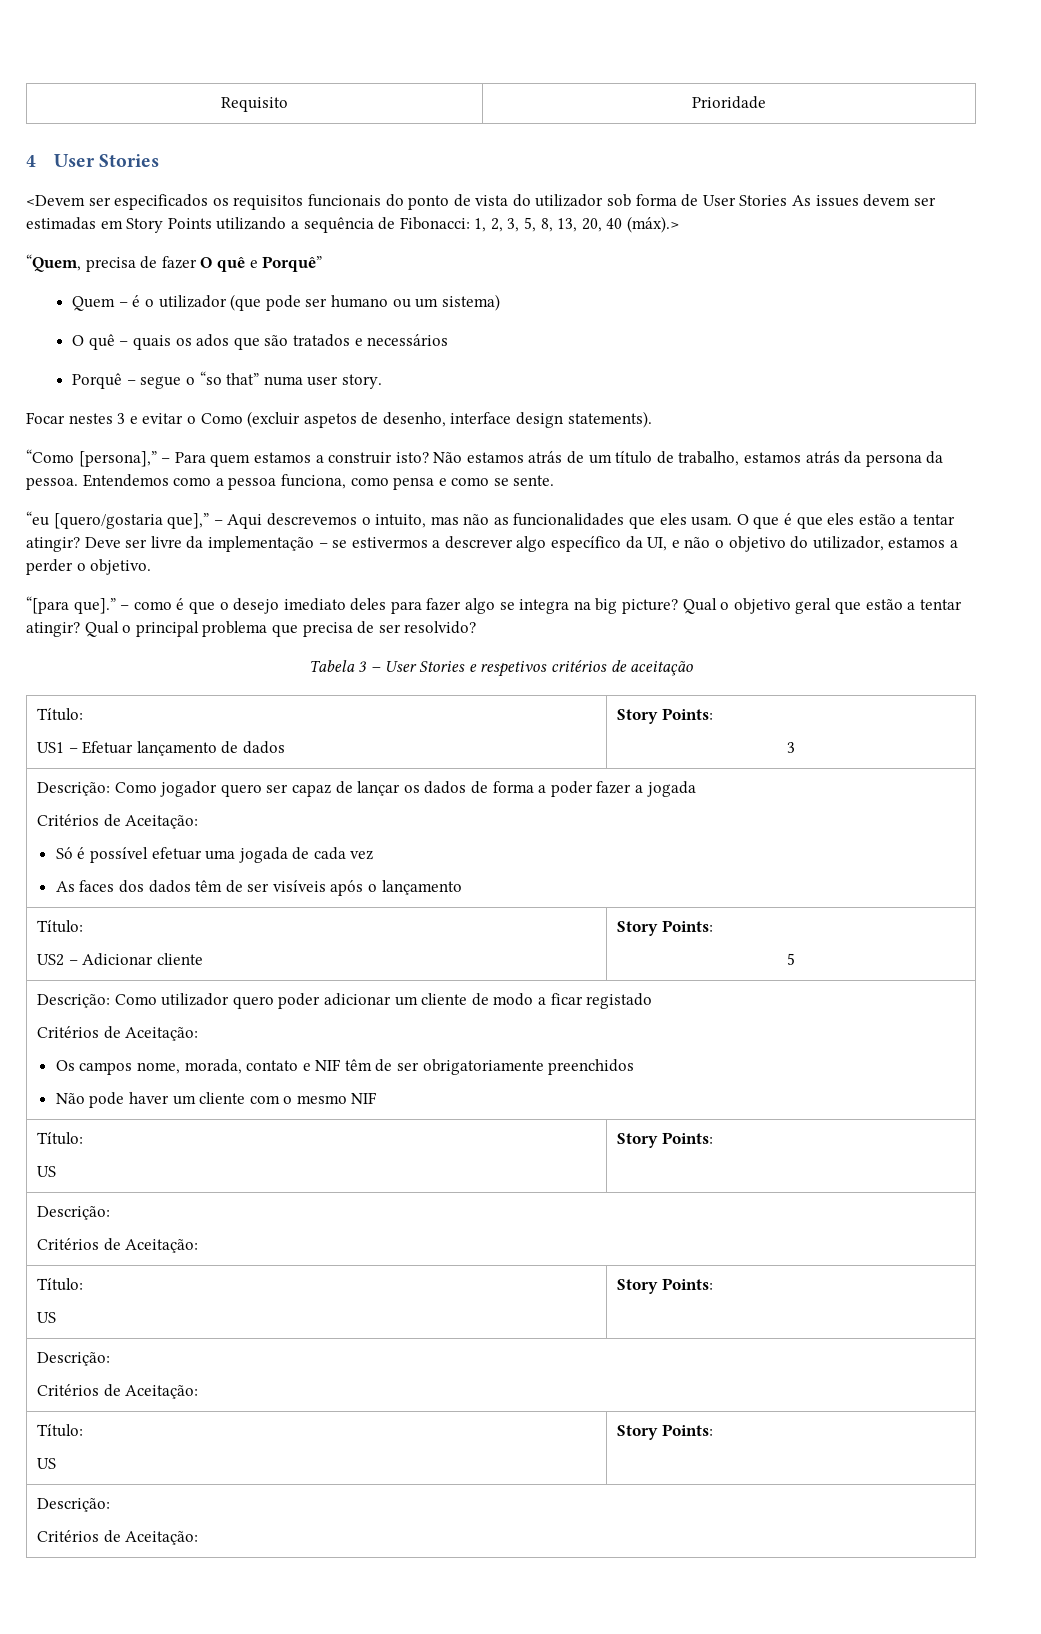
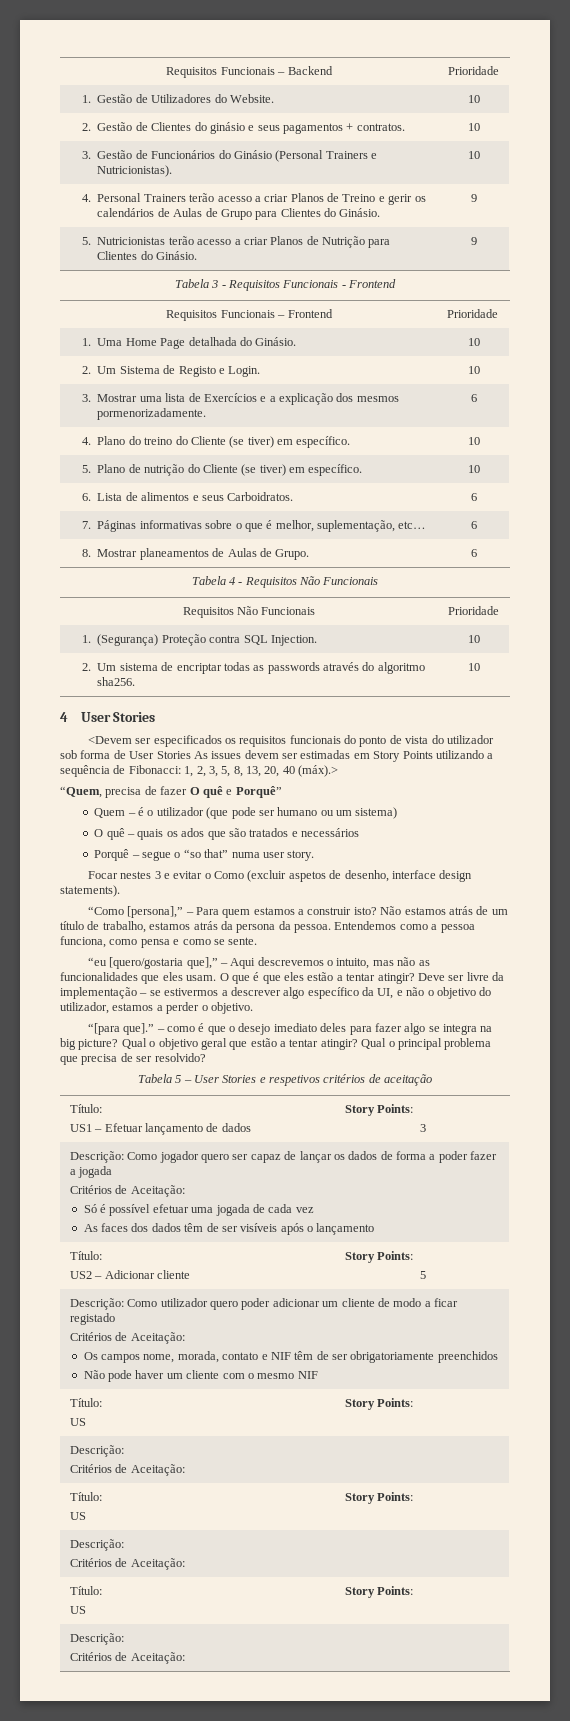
- Requisito | Prioridade
+ Requisitos Funcionais – Backend | Prioridade
+ 1. Gestão de Utilizadores do Website. | 10
+ 2. Gestão de Clientes do ginásio e seus pagamentos + contratos. | 10
+ 3. Gestão de Funcionários do Ginásio (Personal Trainers e Nutricionistas). | 10
+ 4. Personal Trainers terão acesso a criar Planos de Treino e gerir os calendários de Aulas de Grupo para Clientes do Ginásio. | 9
+ 5. Nutricionistas terão acesso a criar Planos de Nutrição para Clientes do Ginásio. | 9
+ Tabela 3 - Requisitos Funcionais - Frontend
+ Requisitos Funcionais – Frontend | Prioridade
+ 1. Uma Home Page detalhada do Ginásio. | 10
+ 2. Um Sistema de Registo e Login. | 10
+ 3. Mostrar uma lista de Exercícios e a explicação dos mesmos pormenorizadamente. | 6
+ 4. Plano do treino do Cliente (se tiver) em específico. | 10
+ 5. Plano de nutrição do Cliente (se tiver) em específico. | 10
+ 6. Lista de alimentos e seus Carboidratos. | 6
+ 7. Páginas informativas sobre o que é melhor, suplementação, etc… | 6
+ 8. Mostrar planeamentos de Aulas de Grupo. | 6
+ Tabela 4 - Requisitos Não Funcionais
+ Requisitos Não Funcionais | Prioridade
+ 1. (Segurança) Proteção contra SQL Injection. | 10
+ 2. Um sistema de encriptar todas as passwords através do algoritmo sha256. | 10
- Tabela 3 – User Stories e respetivos critérios de aceitação
+ Tabela 5 – User Stories e respetivos critérios de aceitação

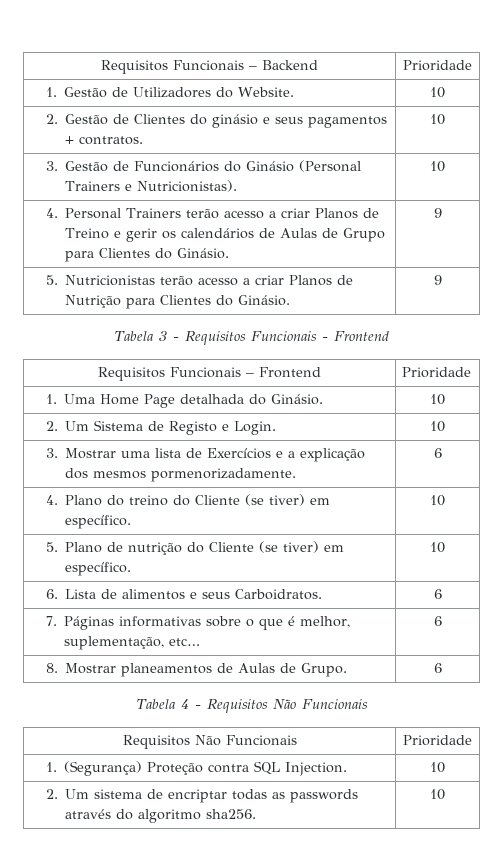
- 4 User Stories
- <Devem ser especificados os requisitos funcionais do ponto de vista do utilizador sob forma de User Stories As issues devem ser estimadas em Story Points utilizando a sequência de Fibonacci: 1, 2, 3, 5, 8, 13, 20, 40 (máx).>
- “Quem, precisa de fazer O quê e Porquê”
- Quem – é o utilizador (que pode ser humano ou um sistema)
- O quê – quais os ados que são tratados e necessários
- Porquê – segue o “so that” numa user story.
- Focar nestes 3 e evitar o Como (excluir aspetos de desenho, interface design statements).
- “Como [persona],” – Para quem estamos a construir isto? Não estamos atrás de um título de trabalho, estamos atrás da persona da pessoa. Entendemos como a pessoa funciona, como pensa e como se sente.
- “eu [quero/gostaria que],” – Aqui descrevemos o intuito, mas não as funcionalidades que eles usam. O que é que eles estão a tentar atingir? Deve ser livre da implementação – se estivermos a descrever algo específico da UI, e não o objetivo do utilizador, estamos a perder o objetivo.
- “[para que].” – como é que o desejo imediato deles para fazer algo se integra na big picture? Qual o objetivo geral que estão a tentar atingir? Qual o principal problema que precisa de ser resolvido?
- Tabela 5 – User Stories e respetivos critérios de aceitação
- Título:
- US1 – Efetuar lançamento de dados | Story Points:
- 3
- Descrição: Como jogador quero ser capaz de lançar os dados de forma a poder fazer a jogada
- Critérios de Aceitação:
- Só é possível efetuar uma jogada de cada vez
- As faces dos dados têm de ser visíveis após o lançamento
- Título:
- US2 – Adicionar cliente | Story Points:
- 5
- Descrição: Como utilizador quero poder adicionar um cliente de modo a ficar registado
- Critérios de Aceitação:
- Os campos nome, morada, contato e NIF têm de ser obrigatoriamente preenchidos
- Não pode haver um cliente com o mesmo NIF
- Título:
- US | Story Points:
- Descrição:
- Critérios de Aceitação:
- Título:
- US | Story Points:
- Descrição:
- Critérios de Aceitação:
- Título:
- US | Story Points:
- Descrição:
- Critérios de Aceitação:

